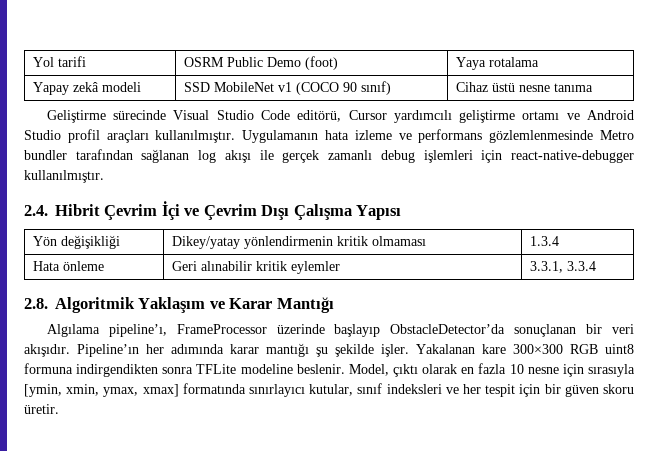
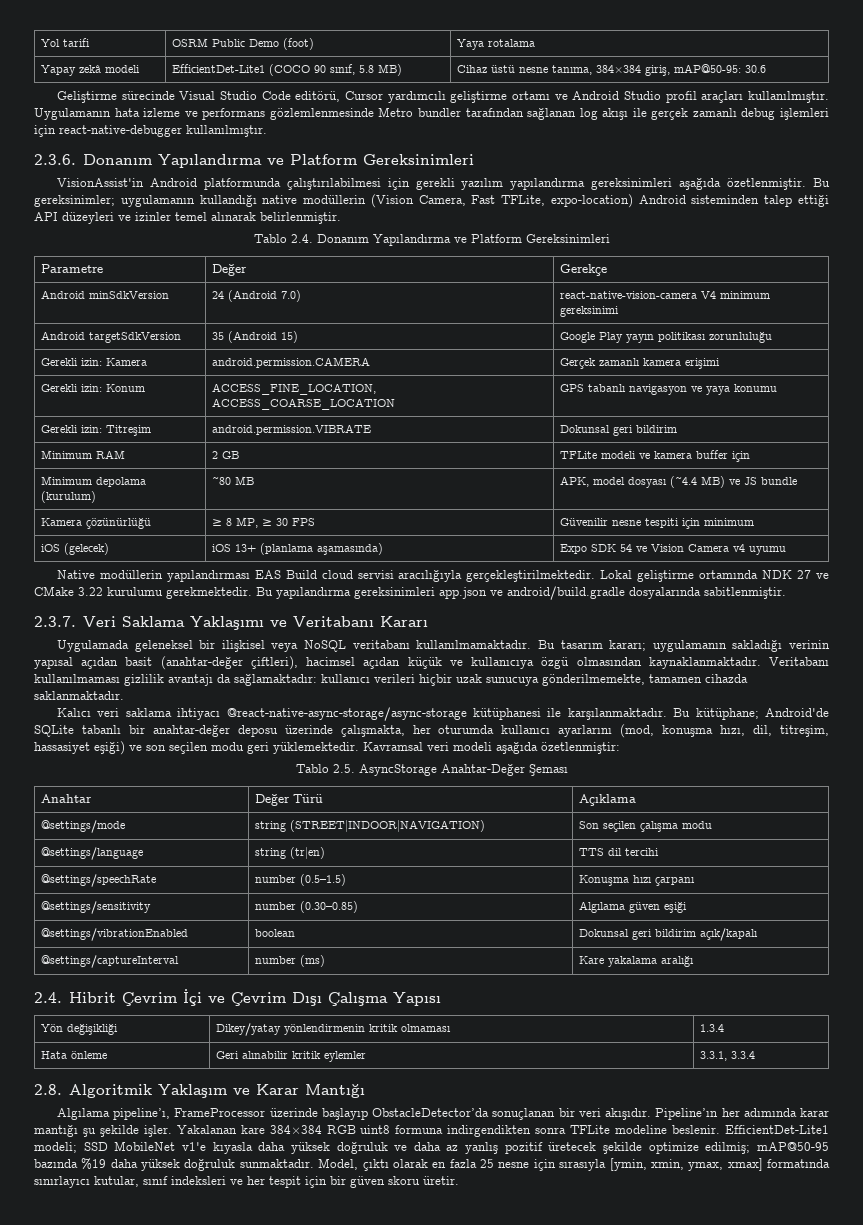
- Yapay zekâ modeli | SSD MobileNet v1 (COCO 90 sınıf) | Cihaz üstü nesne tanıma
+ Yapay zekâ modeli | EfficientDet-Lite1 (COCO 90 sınıf, 5.8 MB) | Cihaz üstü nesne tanıma, 384×384 giriş, mAP@50-95: 30.6
+ 2.3.6. Donanım Yapılandırma ve Platform Gereksinimleri
+ VisionAssist'in Android platformunda çalıştırılabilmesi için gerekli yazılım yapılandırma gereksinimleri aşağıda özetlenmiştir. Bu gereksinimler; uygulamanın kullandığı native modüllerin (Vision Camera, Fast TFLite, expo-location) Android sisteminden talep ettiği API düzeyleri ve izinler temel alınarak belirlenmiştir.
+ Tablo 2.4. Donanım Yapılandırma ve Platform Gereksinimleri
+ Parametre | Değer | Gerekçe
+ Android minSdkVersion | 24 (Android 7.0) | react-native-vision-camera V4 minimum gereksinimi
+ Android targetSdkVersion | 35 (Android 15) | Google Play yayın politikası zorunluluğu
+ Gerekli izin: Kamera | android.permission.CAMERA | Gerçek zamanlı kamera erişimi
+ Gerekli izin: Konum | ACCESS_FINE_LOCATION, ACCESS_COARSE_LOCATION | GPS tabanlı navigasyon ve yaya konumu
+ Gerekli izin: Titreşim | android.permission.VIBRATE | Dokunsal geri bildirim
+ Minimum RAM | 2 GB | TFLite modeli ve kamera buffer için
+ Minimum depolama (kurulum) | ~80 MB | APK, model dosyası (~4.4 MB) ve JS bundle
+ Kamera çözünürlüğü | ≥ 8 MP, ≥ 30 FPS | Güvenilir nesne tespiti için minimum
+ iOS (gelecek) | iOS 13+ (planlama aşamasında) | Expo SDK 54 ve Vision Camera v4 uyumu
+ Native modüllerin yapılandırması EAS Build cloud servisi aracılığıyla gerçekleştirilmektedir. Lokal geliştirme ortamında NDK 27 ve CMake 3.22 kurulumu gerekmektedir. Bu yapılandırma gereksinimleri app.json ve android/build.gradle dosyalarında sabitlenmiştir.
+ 2.3.7. Veri Saklama Yaklaşımı ve Veritabanı Kararı
+ Uygulamada geleneksel bir ilişkisel veya NoSQL veritabanı kullanılmamaktadır. Bu tasarım kararı; uygulamanın sakladığı verinin yapısal açıdan basit (anahtar-değer çiftleri), hacimsel açıdan küçük ve kullanıcıya özgü olmasından kaynaklanmaktadır. Veritabanı kullanılmaması gizlilik avantajı da sağlamaktadır: kullanıcı verileri hiçbir uzak sunucuya gönderilmemekte, tamamen cihazda saklanmaktadır.
+ Kalıcı veri saklama ihtiyacı @react-native-async-storage/async-storage kütüphanesi ile karşılanmaktadır. Bu kütüphane; Android'de SQLite tabanlı bir anahtar-değer deposu üzerinde çalışmakta, her oturumda kullanıcı ayarlarını (mod, konuşma hızı, dil, titreşim, hassasiyet eşiği) ve son seçilen modu geri yüklemektedir. Kavramsal veri modeli aşağıda özetlenmiştir:
+ Tablo 2.5. AsyncStorage Anahtar-Değer Şeması
+ Anahtar | Değer Türü | Açıklama
+ @settings/mode | string (STREET|INDOOR|NAVIGATION) | Son seçilen çalışma modu
+ @settings/language | string (tr|en) | TTS dil tercihi
+ @settings/speechRate | number (0.5–1.5) | Konuşma hızı çarpanı
+ @settings/sensitivity | number (0.30–0.85) | Algılama güven eşiği
+ @settings/vibrationEnabled | boolean | Dokunsal geri bildirim açık/kapalı
+ @settings/captureInterval | number (ms) | Kare yakalama aralığı
- Yakalanan kare 300×300 RGB uint8 formuna indirgendikten sonra TFLite modeline beslenir.
+ Yakalanan kare 384×384 RGB uint8 formuna indirgendikten sonra TFLite modeline beslenir.
+ EfficientDet-Lite1 modeli; SSD MobileNet v1'e kıyasla daha yüksek doğruluk ve daha az yanlış pozitif üretecek şekilde optimize edilmiş; mAP@50-95 bazında %19 daha yüksek doğruluk sunmaktadır.
- Model, çıktı olarak en fazla 10 nesne için sırasıyla [ymin, xmin, ymax, xmax] formatında sınırlayıcı kutular, sınıf indeksleri ve her tespit için bir güven skoru üretir.
+ Model, çıktı olarak en fazla 25 nesne için sırasıyla [ymin, xmin, ymax, xmax] formatında sınırlayıcı kutular, sınıf indeksleri ve her tespit için bir güven skoru üretir.

